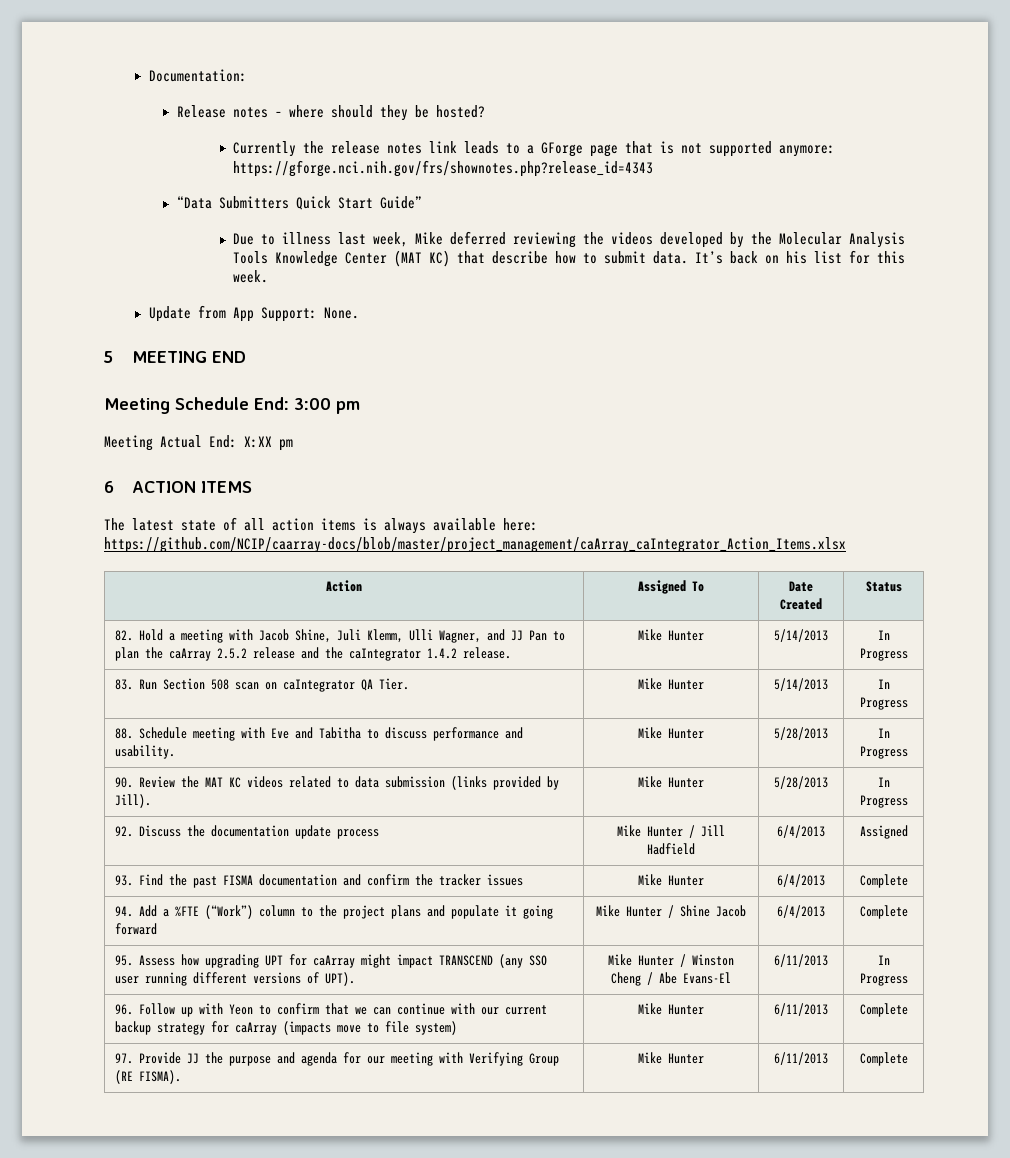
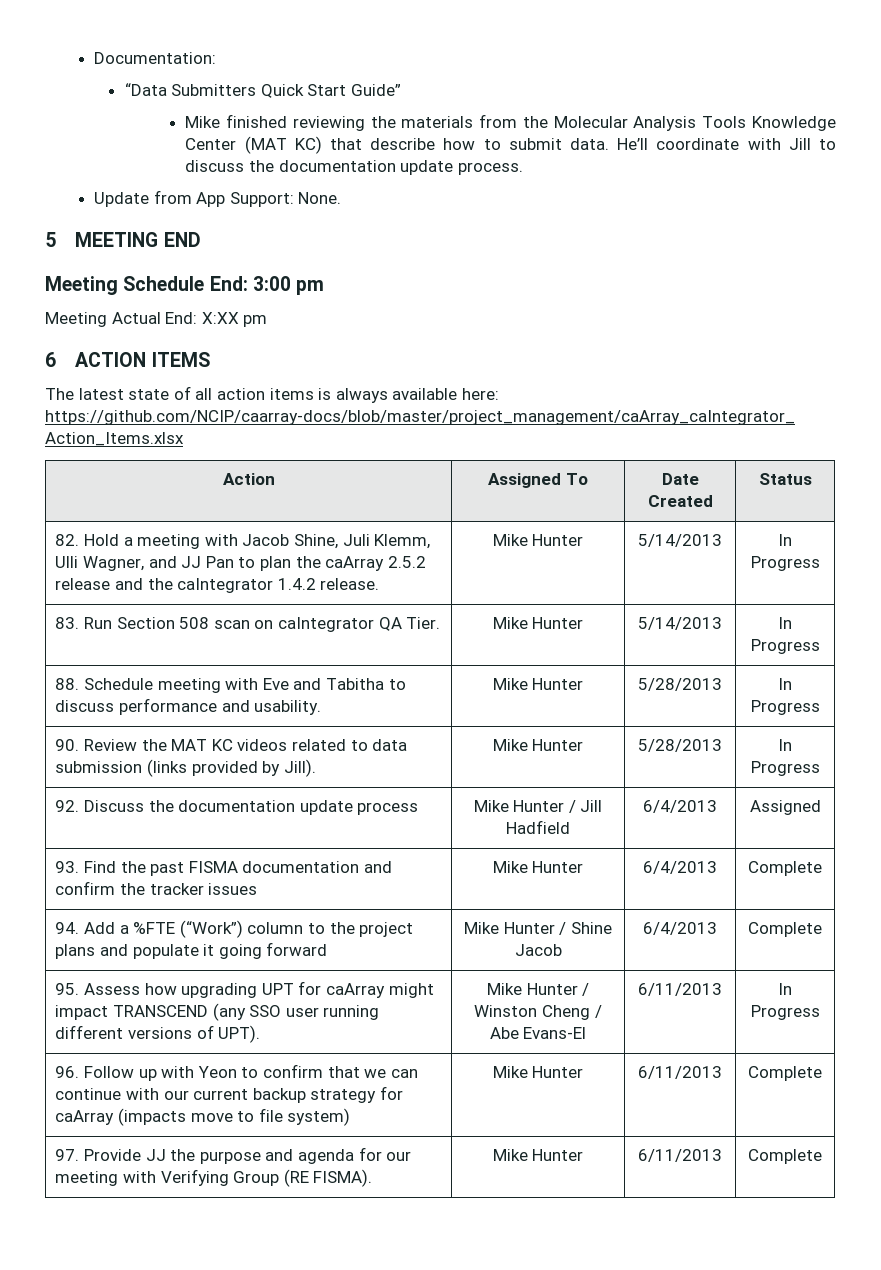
- Release notes – where should they be hosted?
- Currently the release notes link leads to a GForge page that is not supported anymore: https://gforge.nci.nih.gov/frs/shownotes.php?release_id=4343
- Due to illness last week, Mike deferred reviewing the videos developed by the Molecular Analysis Tools Knowledge Center (MAT KC) that describe how to submit data.
+ Mike finished reviewing the materials from the Molecular Analysis Tools Knowledge Center (MAT KC) that describe how to submit data.
- It’s back on his list for this week.
+ He’ll coordinate with Jill to discuss the documentation update process.

